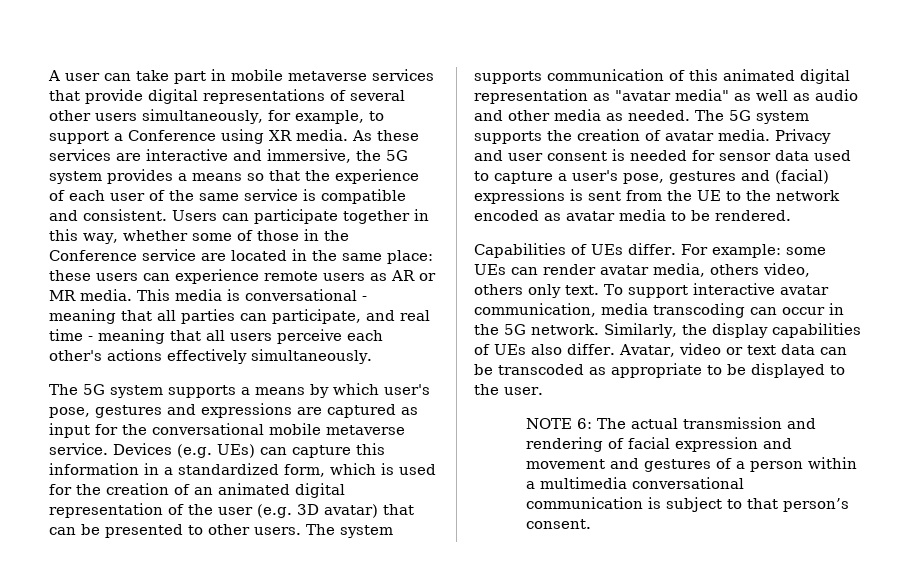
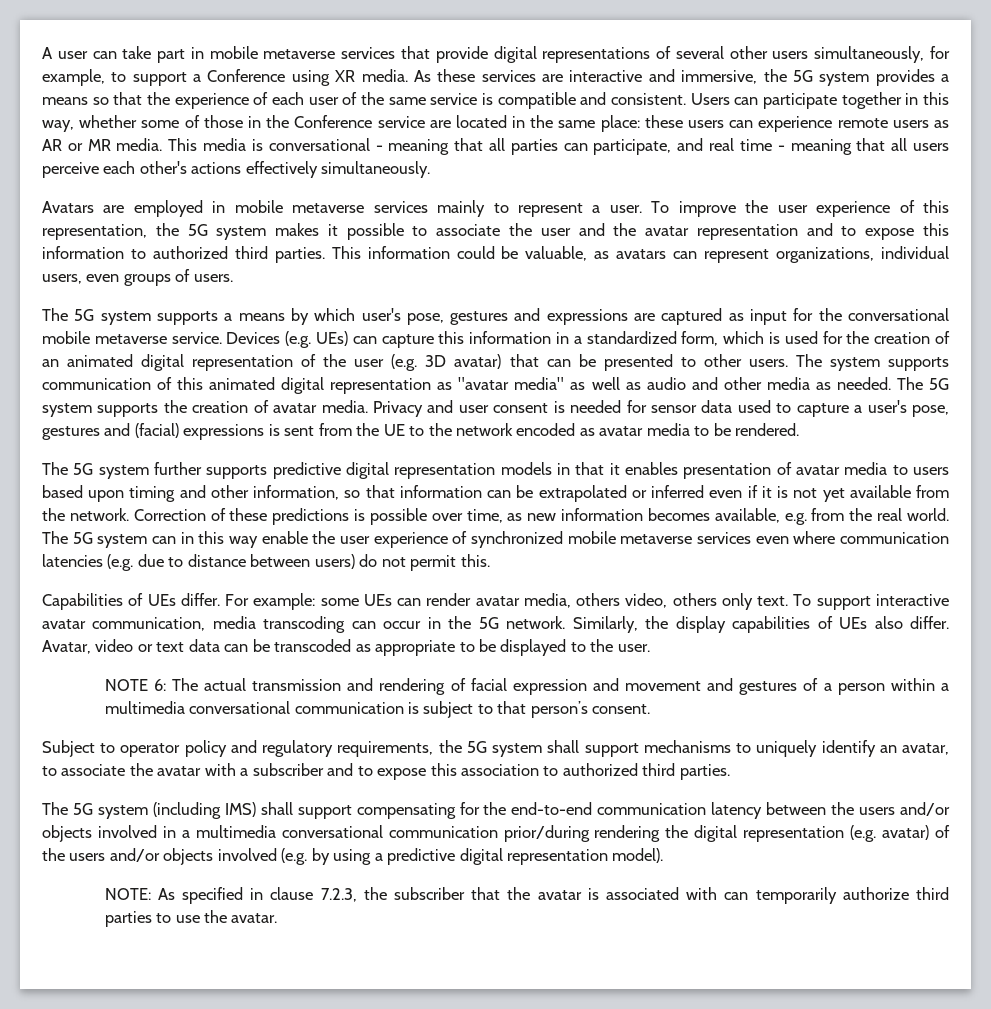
+ Avatars are employed in mobile metaverse services mainly to represent a user. To improve the user experience of this representation, the 5G system makes it possible to associate the user and the avatar representation and to expose this information to authorized third parties. This information could be valuable, as avatars can represent organizations, individual users, even groups of users.
+ The 5G system further supports predictive digital representation models in that it enables presentation of avatar media to users based upon timing and other information, so that information can be extrapolated or inferred even if it is not yet available from the network. Correction of these predictions is possible over time, as new information becomes available, e.g. from the real world. The 5G system can in this way enable the user experience of synchronized mobile metaverse services even where communication latencies (e.g. due to distance between users) do not permit this.
+ Subject to operator policy and regulatory requirements, the 5G system shall support mechanisms to uniquely identify an avatar, to associate the avatar with a subscriber and to expose this association to authorized third parties.
+ The 5G system (including IMS) shall support compensating for the end-to-end communication latency between the users and/or objects involved in a multimedia conversational communication prior/during rendering the digital representation (e.g. avatar) of the users and/or objects involved (e.g. by using a predictive digital representation model).
+ NOTE: As specified in clause 7.2.3, the subscriber that the avatar is associated with can temporarily authorize third parties to use the avatar.

